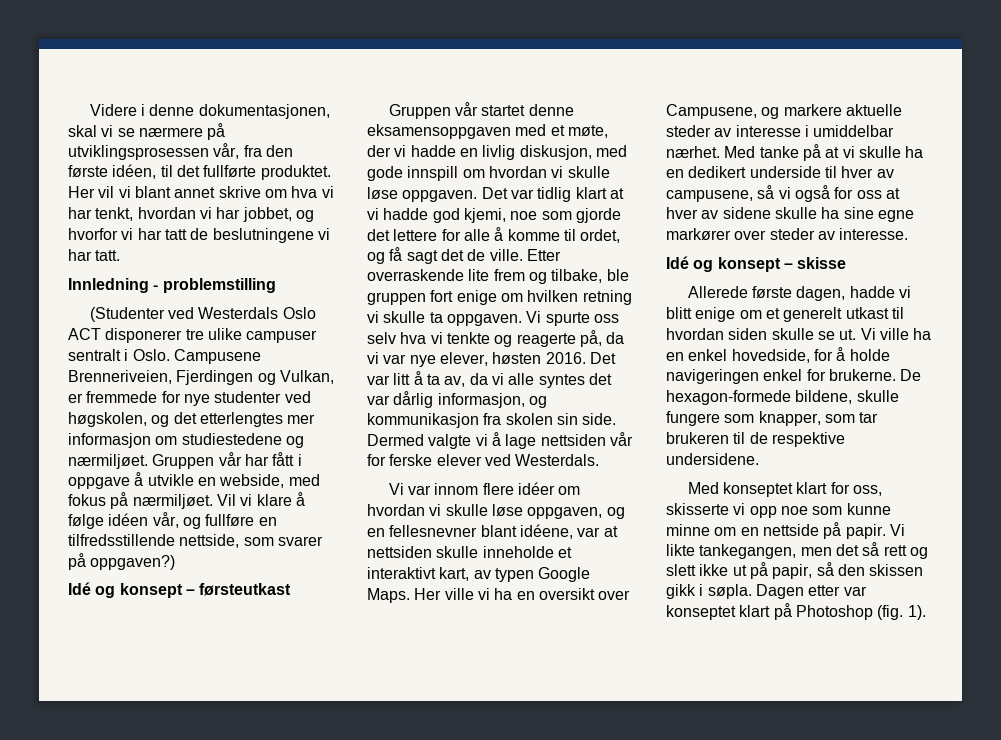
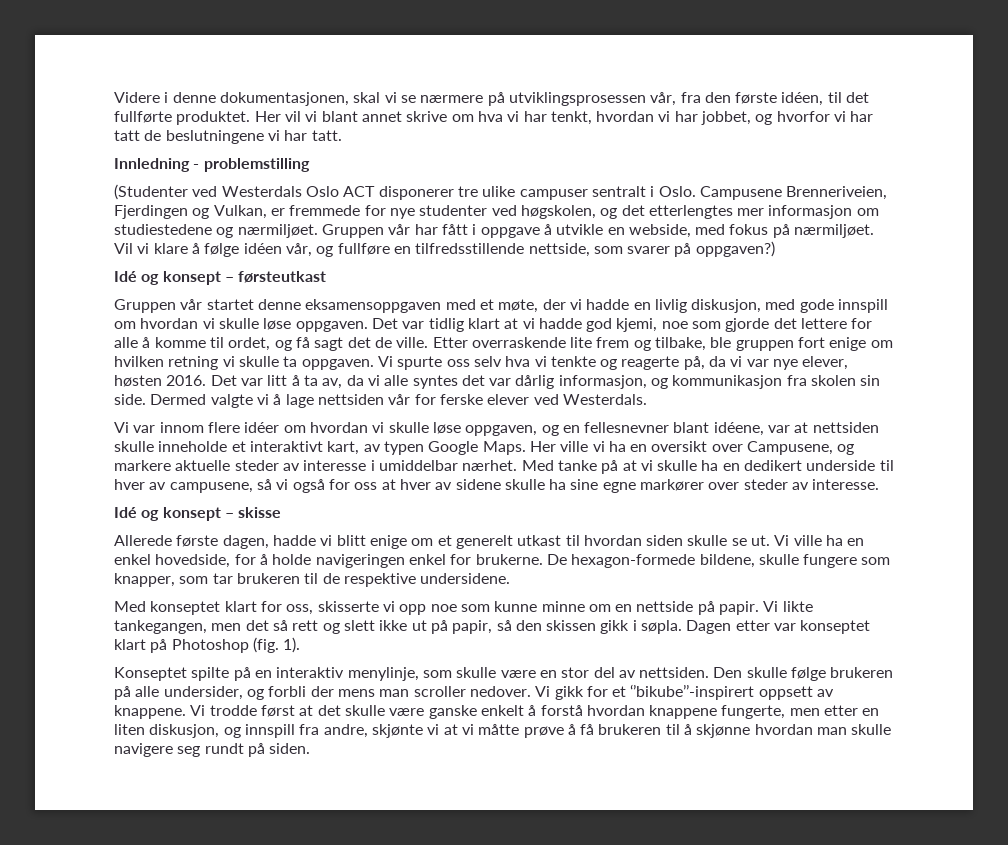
+ Konseptet spilte på en interaktiv menylinje, som skulle være en stor del av nettsiden. Den skulle følge brukeren på alle undersider, og forbli der mens man scroller nedover. Vi gikk for et ‘’bikube’’-inspirert oppsett av knappene. Vi trodde først at det skulle være ganske enkelt å forstå hvordan knappene fungerte, men etter en liten diskusjon, og innspill fra andre, skjønte vi at vi måtte prøve å få brukeren til å skjønne hvordan man skulle navigere seg rundt på siden.

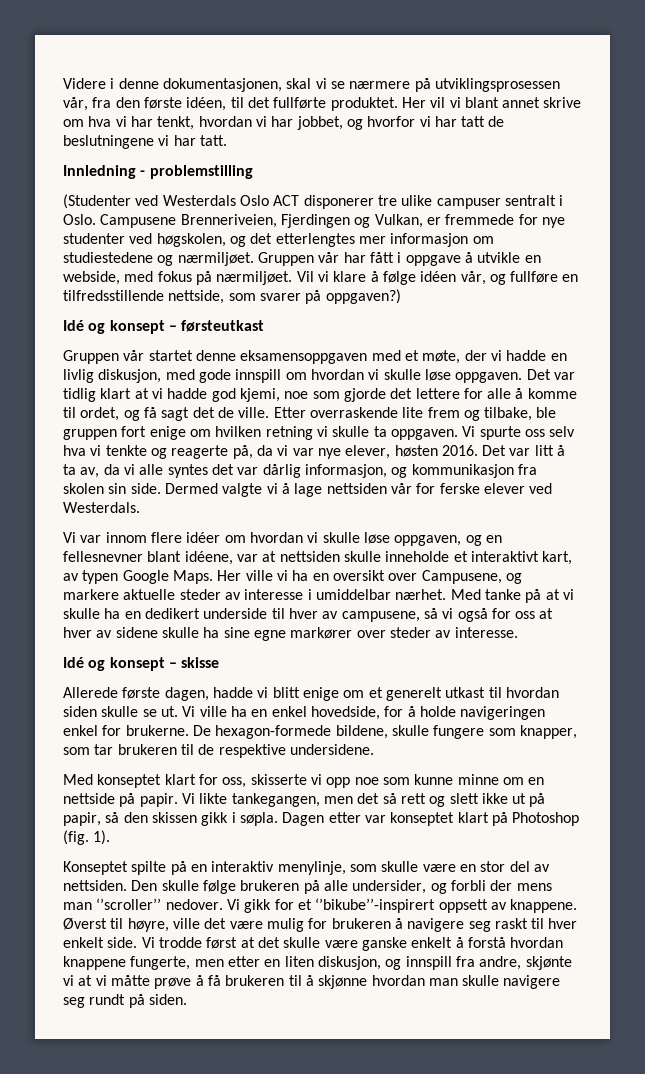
- Den skulle følge brukeren på alle undersider, og forbli der mens man scroller nedover.
+ Den skulle følge brukeren på alle undersider, og forbli der mens man ‘’scroller’’ nedover.
+ Øverst til høyre, ville det være mulig for brukeren å navigere seg raskt til hver enkelt side.

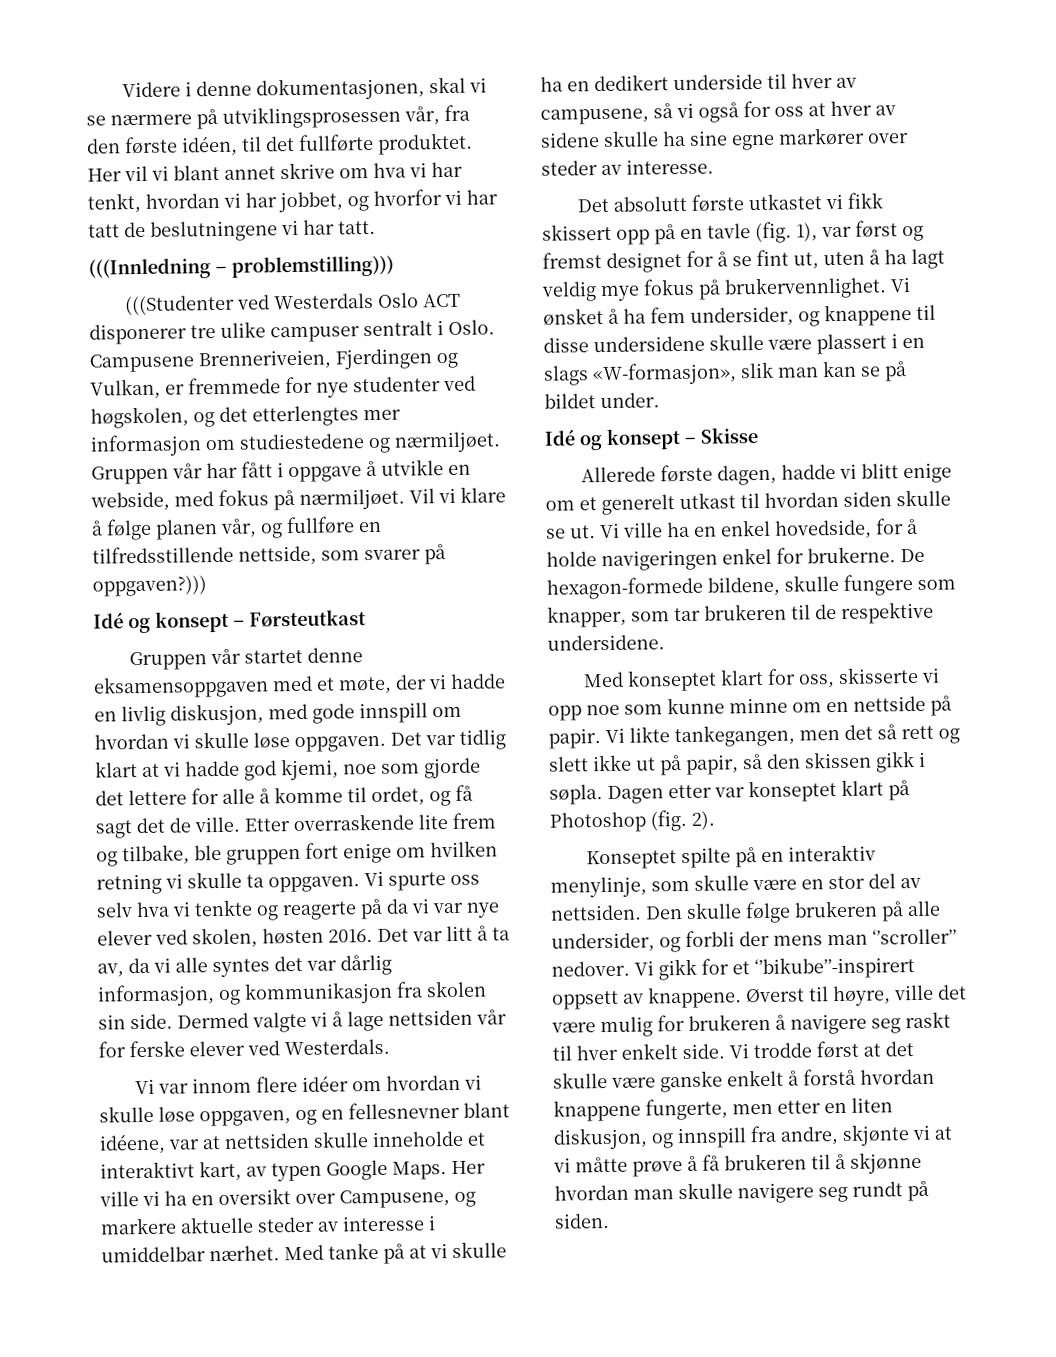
- Innledning - problemstilling
- (Studenter ved Westerdals Oslo ACT disponerer tre ulike campuser sentralt i Oslo.
+ (((Innledning – problemstilling)))
+ (((Studenter ved Westerdals Oslo ACT disponerer tre ulike campuser sentralt i Oslo.
- Vil vi klare å følge idéen vår, og fullføre en tilfredsstillende nettside, som svarer på oppgaven?)
- Idé og konsept – førsteutkast
+ Vil vi klare å følge planen vår, og fullføre en tilfredsstillende nettside, som svarer på oppgaven?)))
+ Idé og konsept – Førsteutkast
- Vi spurte oss selv hva vi tenkte og reagerte på, da vi var nye elever, høsten 2016.
+ Vi spurte oss selv hva vi tenkte og reagerte på da vi var nye elever ved skolen, høsten 2016.
- Idé og konsept – skisse
+ Det absolutt første utkastet vi fikk skissert opp på en tavle (fig. 1), var først og fremst designet for å se fint ut, uten å ha lagt veldig mye fokus på brukervennlighet. Vi ønsket å ha fem undersider, og knappene til disse undersidene skulle være plassert i en slags «W-formasjon», slik man kan se på bildet under.
+ Idé og konsept – Skisse
- Dagen etter var konseptet klart på Photoshop (fig. 1).
+ Dagen etter var konseptet klart på Photoshop (fig. 2).

